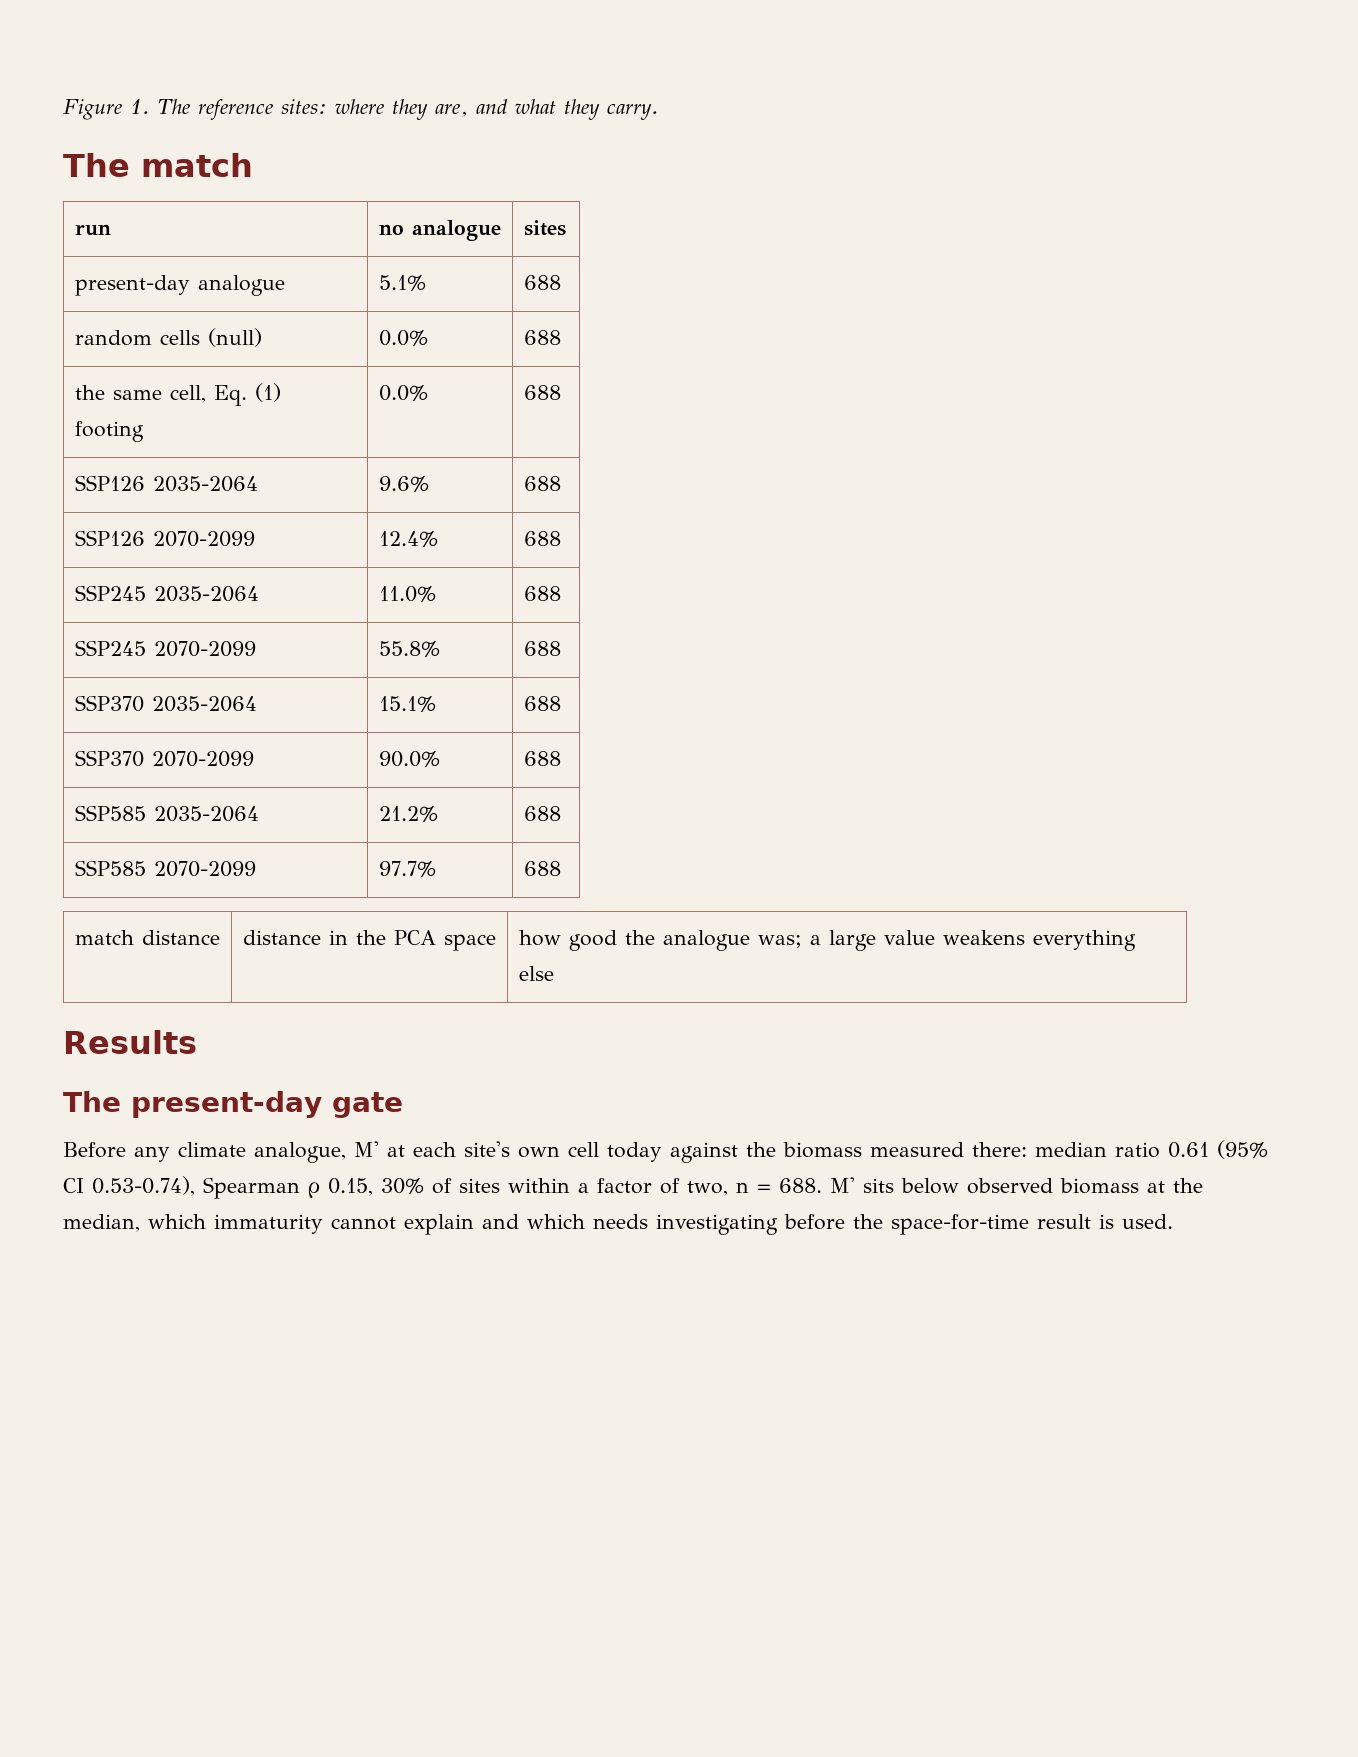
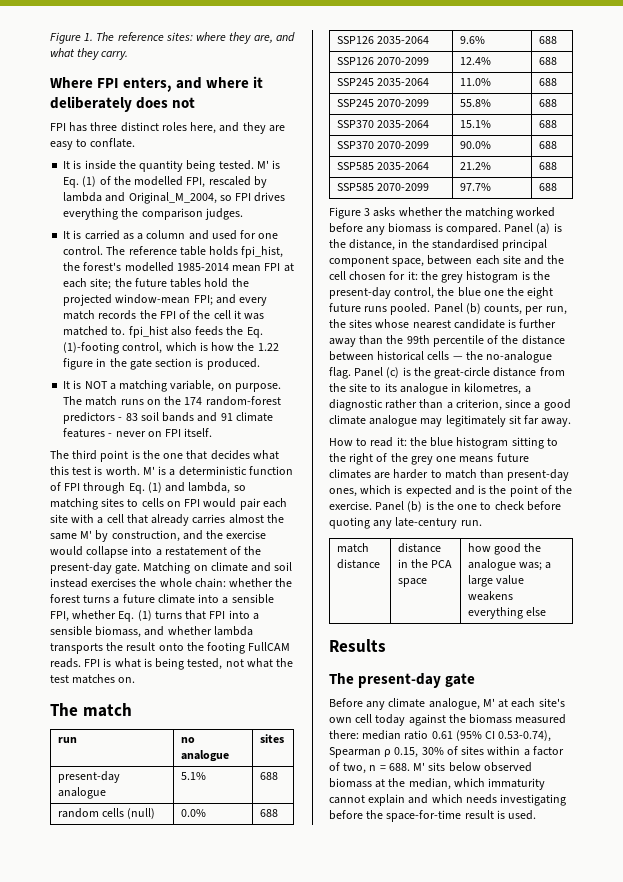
+ Where FPI enters, and where it deliberately does not
+ FPI has three distinct roles here, and they are easy to conflate.
+ It is inside the quantity being tested. M' is Eq. (1) of the modelled FPI, rescaled by lambda and Original_M_2004, so FPI drives everything the comparison judges.
+ It is carried as a column and used for one control. The reference table holds fpi_hist, the forest's modelled 1985-2014 mean FPI at each site; the future tables hold the projected window-mean FPI; and every match records the FPI of the cell it was matched to. fpi_hist also feeds the Eq. (1)-footing control, which is how the 1.22 figure in the gate section is produced.
+ It is NOT a matching variable, on purpose. The match runs on the 174 random-forest predictors - 83 soil bands and 91 climate features - never on FPI itself.
+ The third point is the one that decides what this test is worth. M' is a deterministic function of FPI through Eq. (1) and lambda, so matching sites to cells on FPI would pair each site with a cell that already carries almost the same M' by construction, and the exercise would collapse into a restatement of the present-day gate. Matching on climate and soil instead exercises the whole chain: whether the forest turns a future climate into a sensible FPI, whether Eq. (1) turns that FPI into a sensible biomass, and whether lambda transports the result onto the footing FullCAM reads. FPI is what is being tested, not what the test matches on.
- the same cell, Eq. (1) footing | 0.0% | 688
+ Figure 3 asks whether the matching worked before any biomass is compared. Panel (a) is the distance, in the standardised principal component space, between each site and the cell chosen for it: the grey histogram is the present-day control, the blue one the eight future runs pooled. Panel (b) counts, per run, the sites whose nearest candidate is further away than the 99th percentile of the distance between historical cells — the no-analogue flag. Panel (c) is the great-circle distance from the site to its analogue in kilometres, a diagnostic rather than a criterion, since a good climate analogue may legitimately sit far away.
+ How to read it: the blue histogram sitting to the right of the grey one means future climates are harder to match than present-day ones, which is expected and is the point of the exercise. Panel (b) is the one to check before quoting any late-century run.

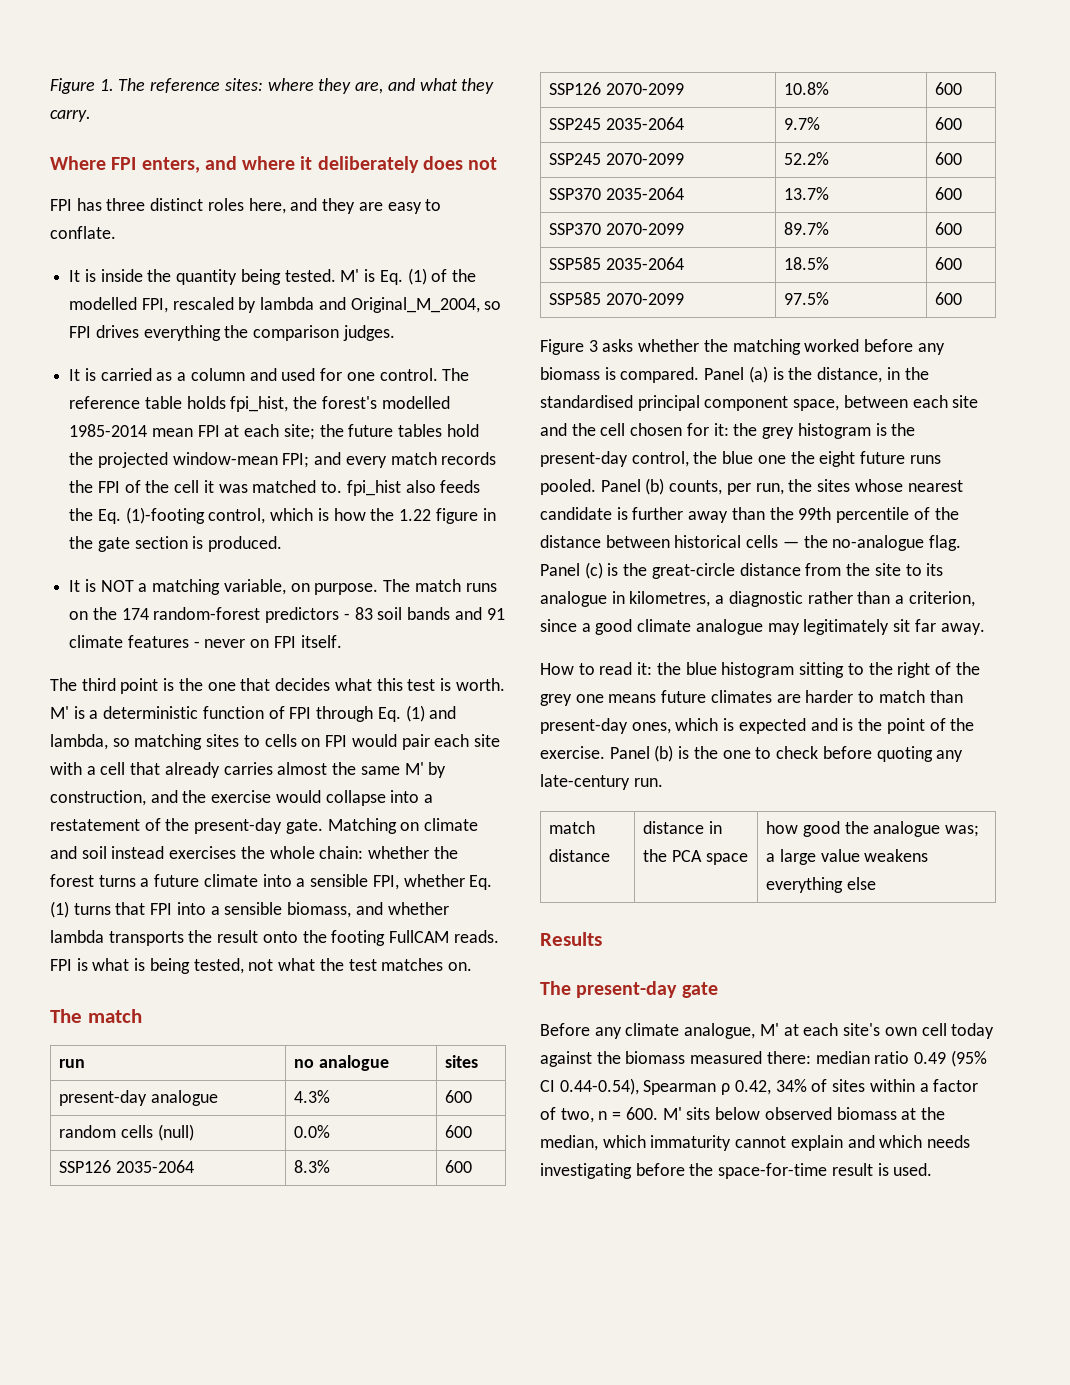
- present-day analogue | 5.1% | 688
+ present-day analogue | 4.3% | 600
- random cells (null) | 0.0% | 688
+ random cells (null) | 0.0% | 600
- SSP126 2035-2064 | 9.6% | 688
+ SSP126 2035-2064 | 8.3% | 600
- SSP126 2070-2099 | 12.4% | 688
+ SSP126 2070-2099 | 10.8% | 600
- SSP245 2035-2064 | 11.0% | 688
+ SSP245 2035-2064 | 9.7% | 600
- SSP245 2070-2099 | 55.8% | 688
+ SSP245 2070-2099 | 52.2% | 600
- SSP370 2035-2064 | 15.1% | 688
+ SSP370 2035-2064 | 13.7% | 600
- SSP370 2070-2099 | 90.0% | 688
+ SSP370 2070-2099 | 89.7% | 600
- SSP585 2035-2064 | 21.2% | 688
+ SSP585 2035-2064 | 18.5% | 600
- SSP585 2070-2099 | 97.7% | 688
+ SSP585 2070-2099 | 97.5% | 600
- Before any climate analogue, M' at each site's own cell today against the biomass measured there: median ratio 0.61 (95% CI 0.53-0.74), Spearman ρ 0.15, 30% of sites within a factor of two, n = 688. M' sits below observed biomass at the median, which immaturity cannot explain and which needs investigating before the space-for-time result is used.
+ Before any climate analogue, M' at each site's own cell today against the biomass measured there: median ratio 0.49 (95% CI 0.44-0.54), Spearman ρ 0.42, 34% of sites within a factor of two, n = 600. M' sits below observed biomass at the median, which immaturity cannot explain and which needs investigating before the space-for-time result is used.

